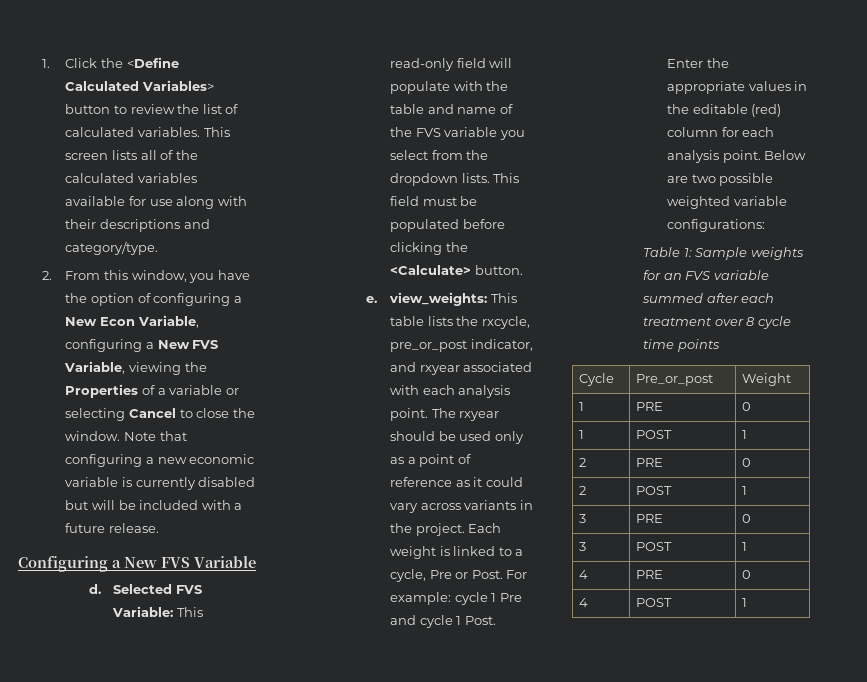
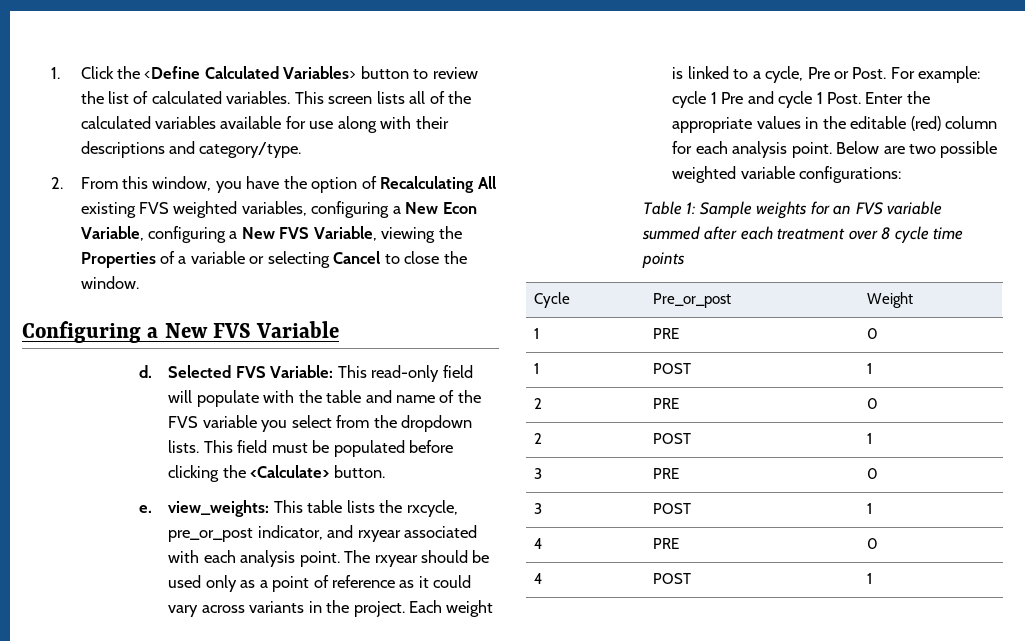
- 2. From this window, you have the option of configuring a New Econ Variable, configuring a New FVS Variable, viewing the Properties of a variable or selecting Cancel to close the window. Note that configuring a new economic variable is currently disabled but will be included with a future release.
+ 2. From this window, you have the option of Recalculating All existing FVS weighted variables, configuring a New Econ Variable, configuring a New FVS Variable, viewing the Properties of a variable or selecting Cancel to close the window.

